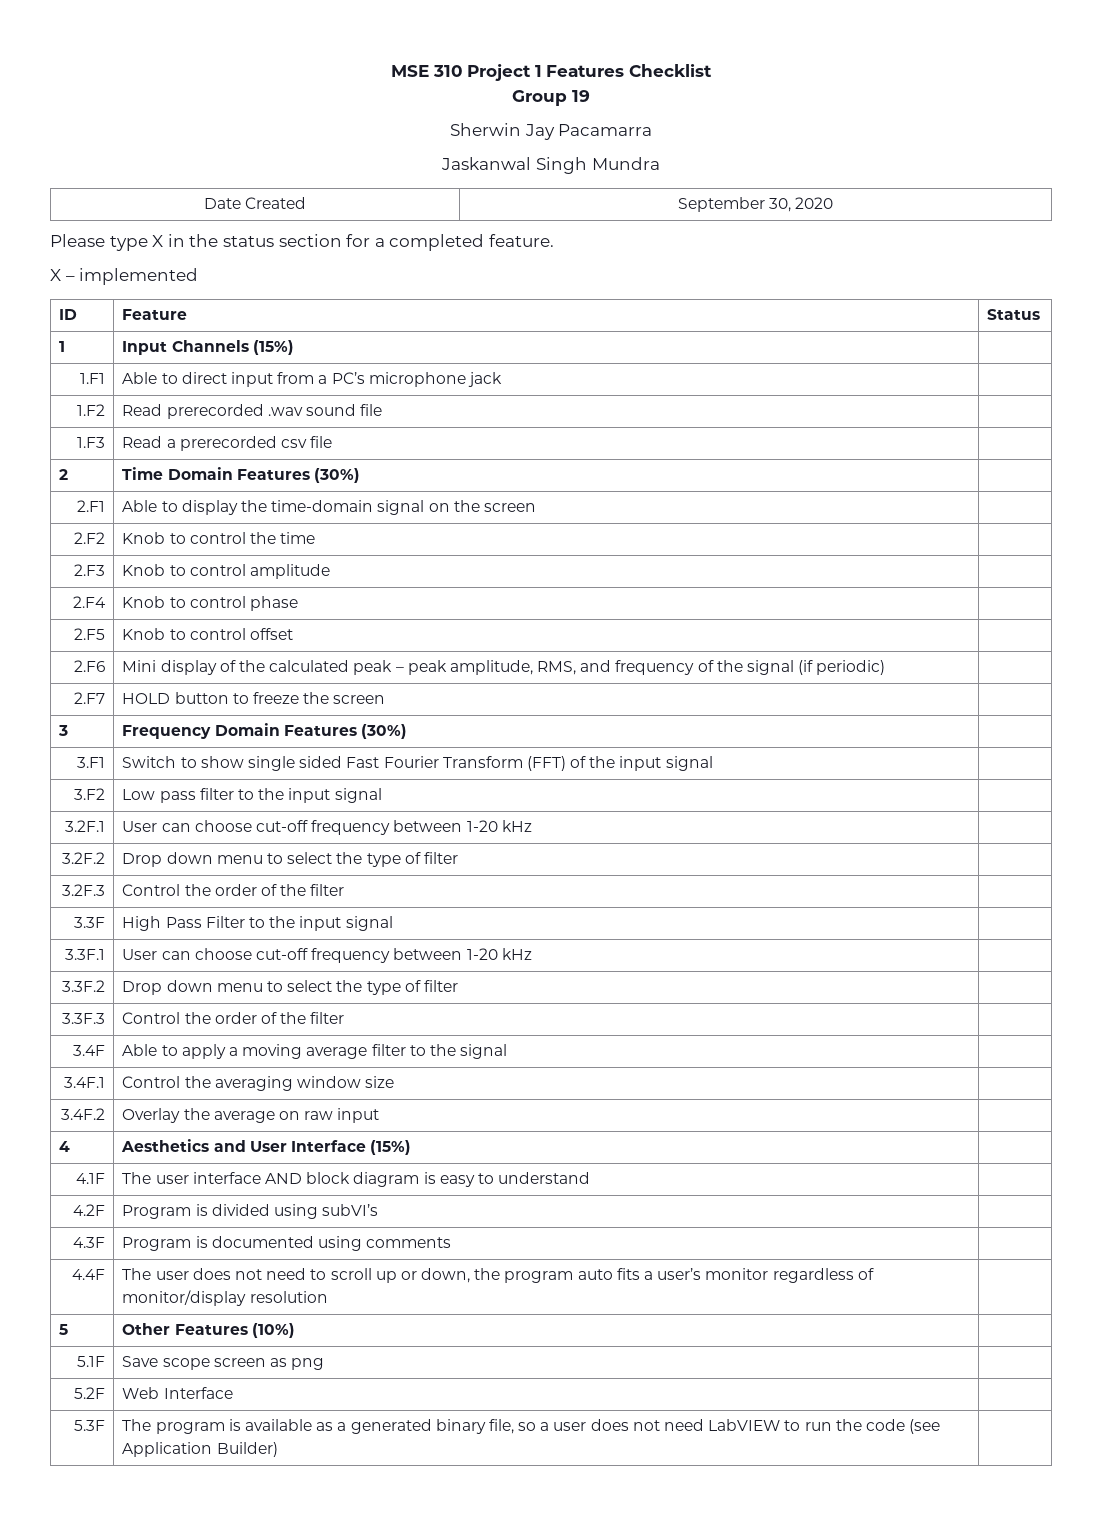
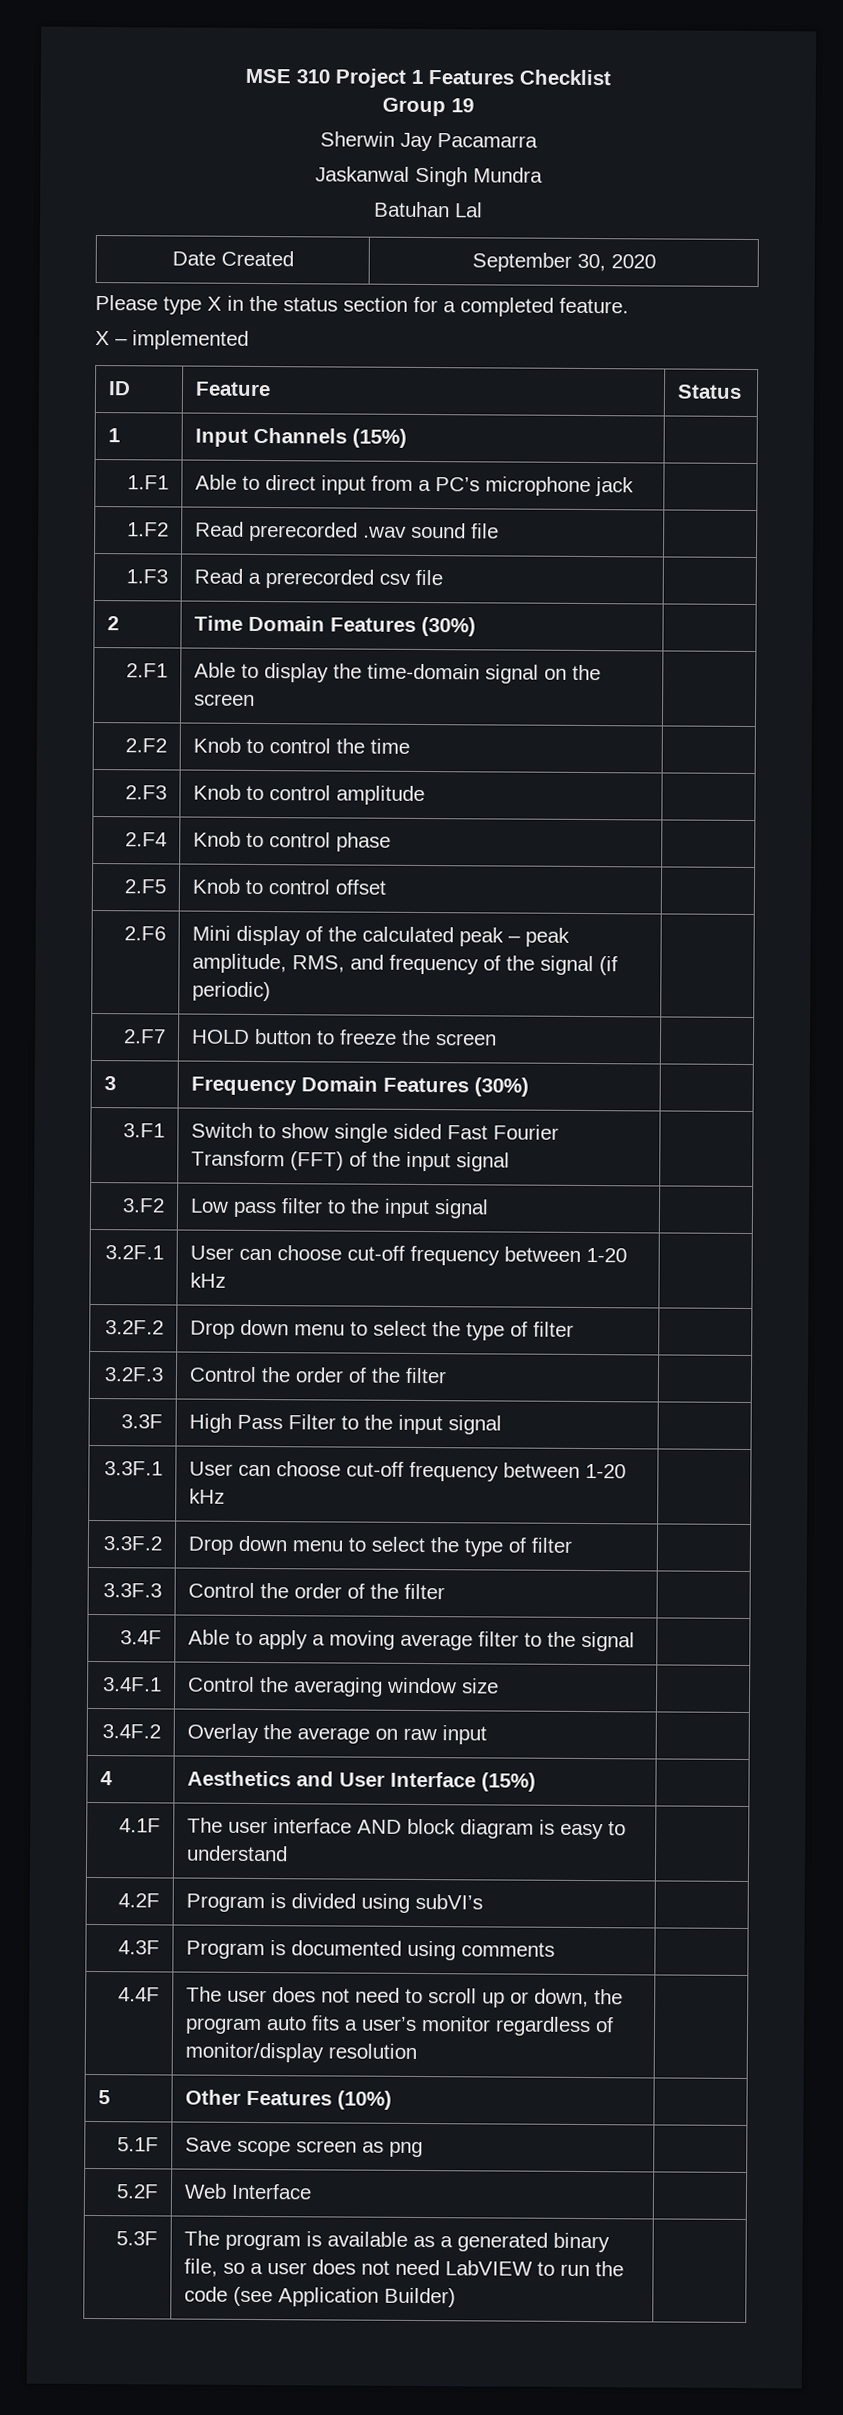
+ Batuhan Lal

